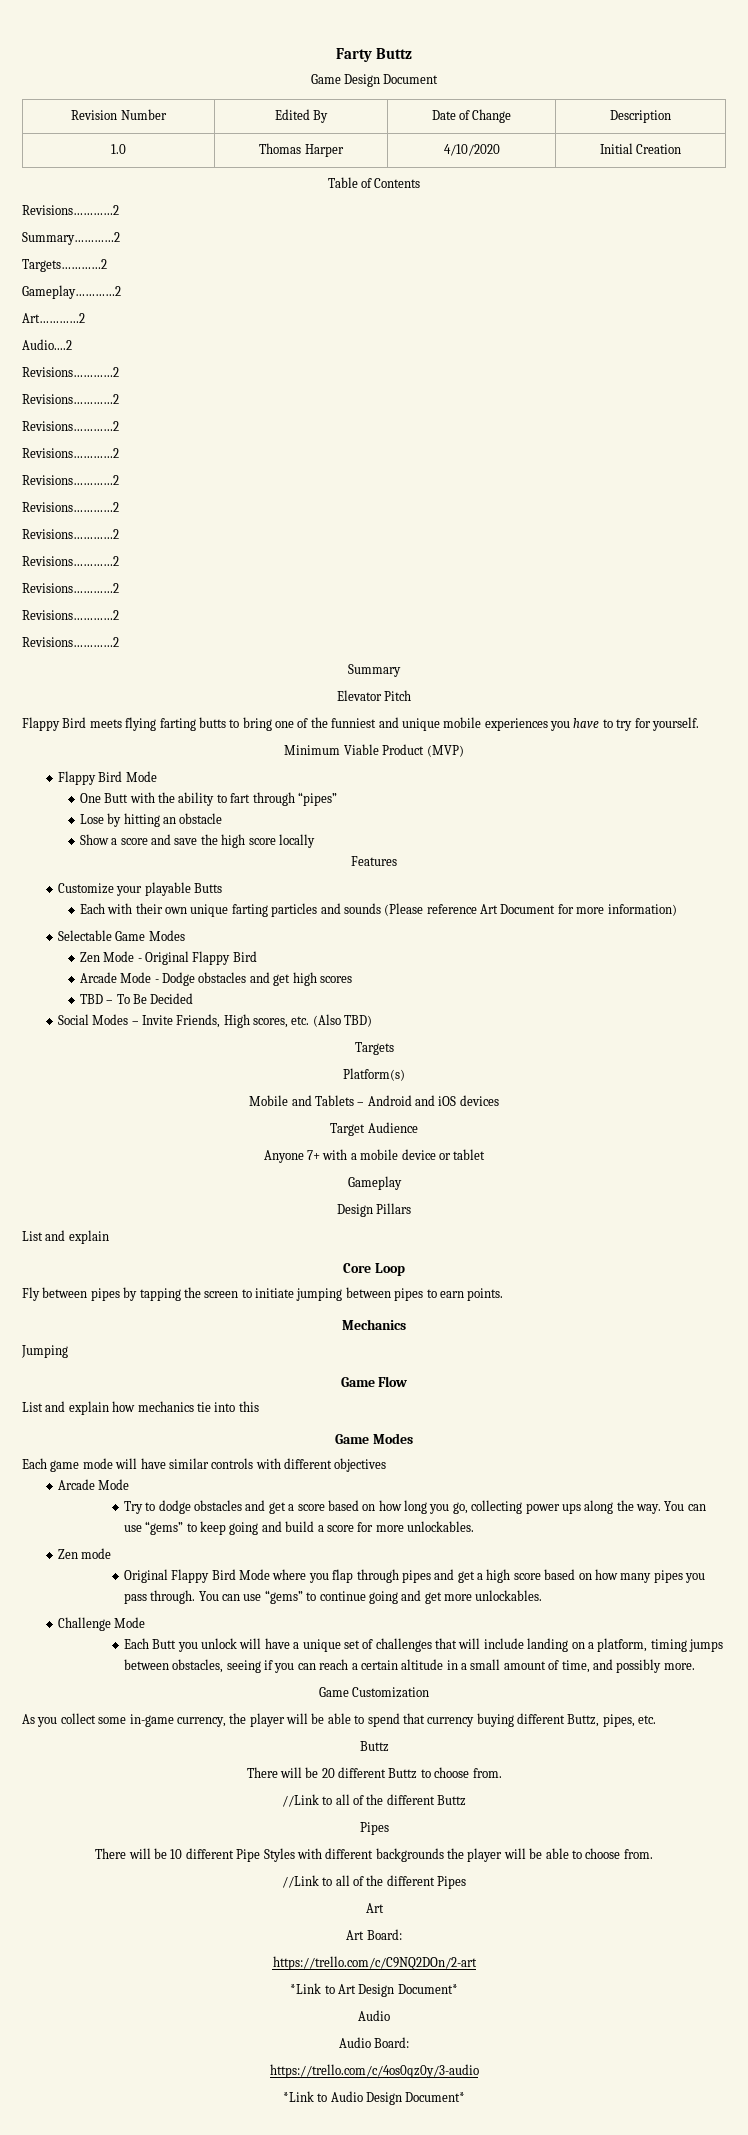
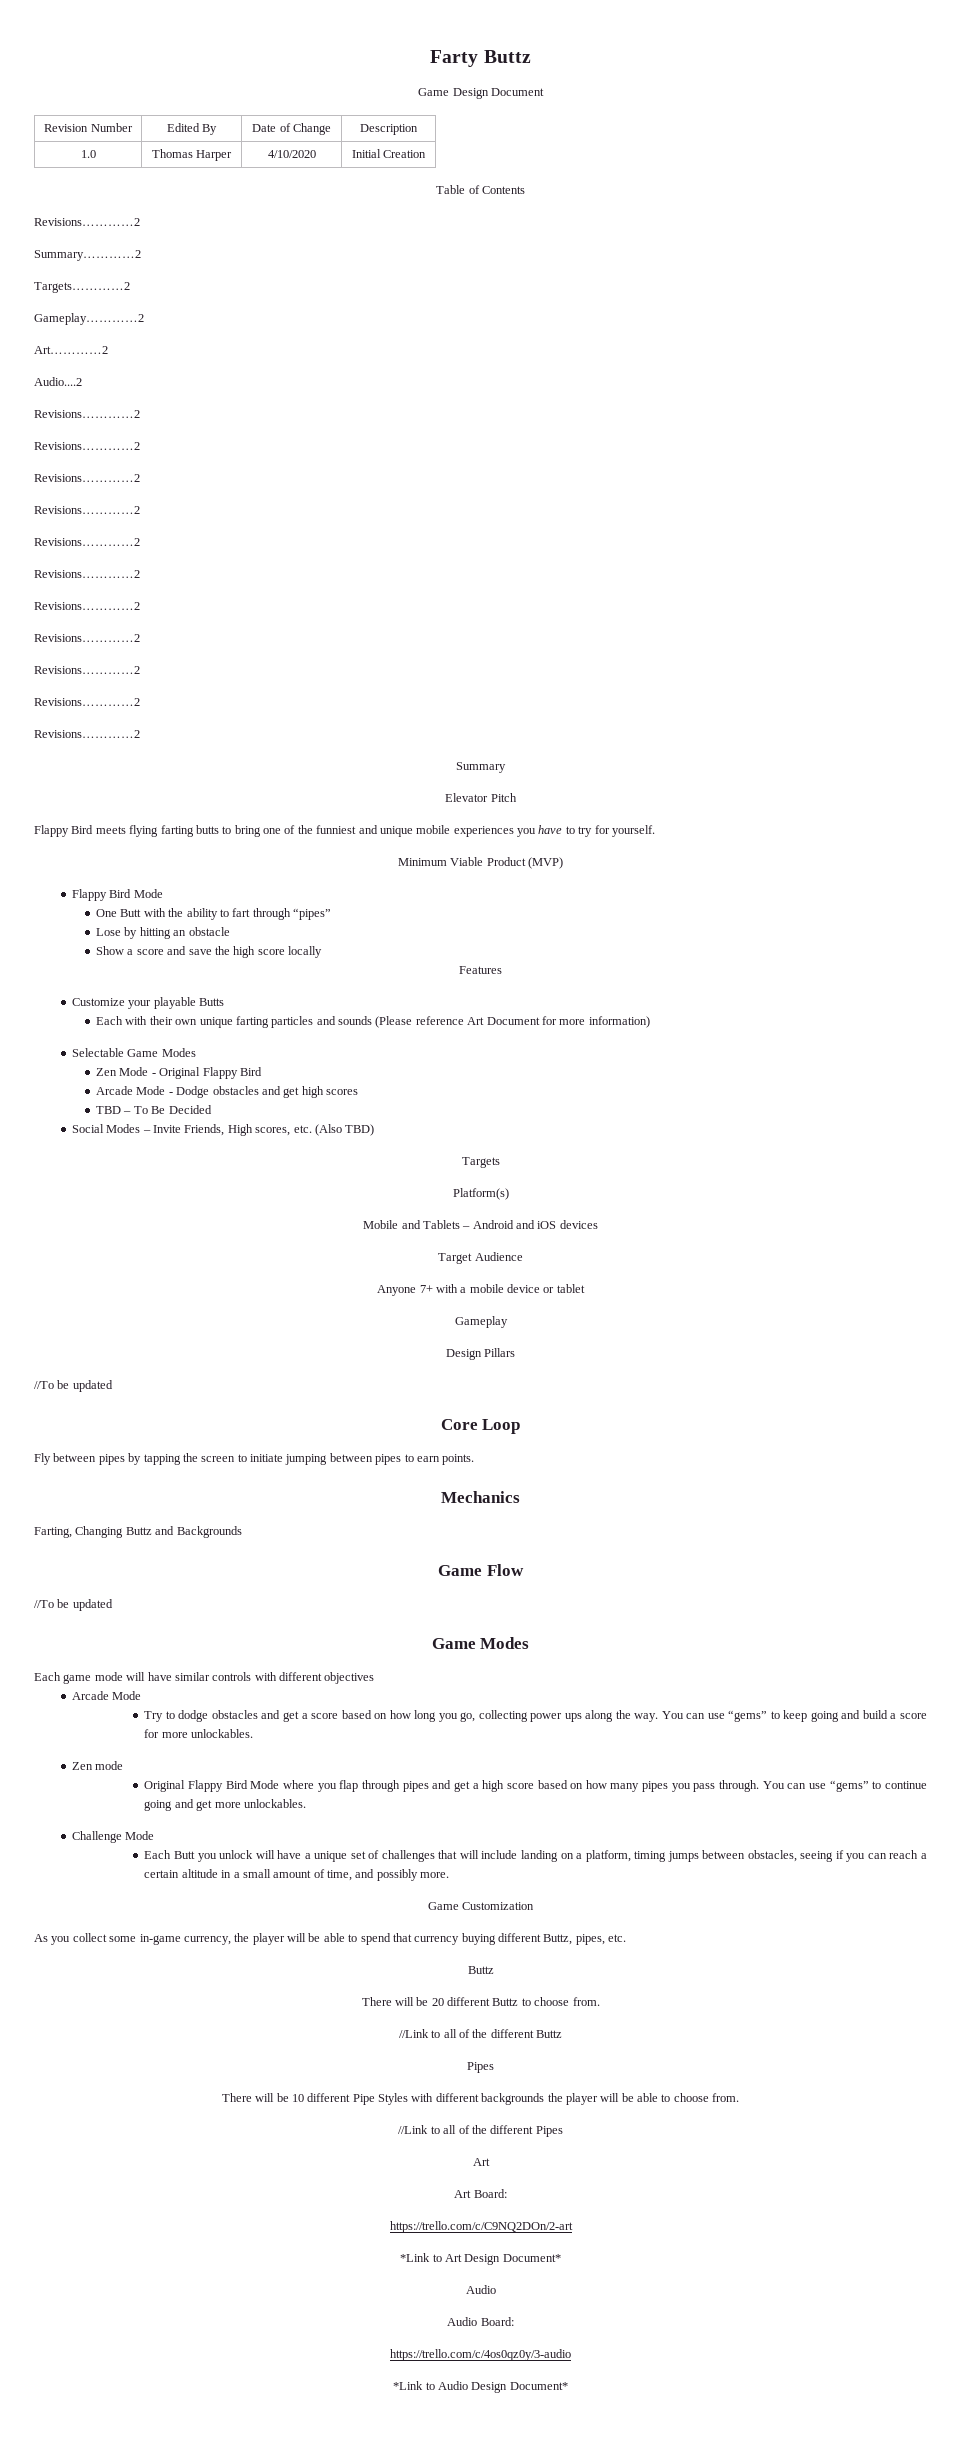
  Design Pillars
- List and explain
+ //To be updated
- Jumping
+ Farting, Changing Buttz and Backgrounds
  Game Flow
- List and explain how mechanics tie into this
+ //To be updated

